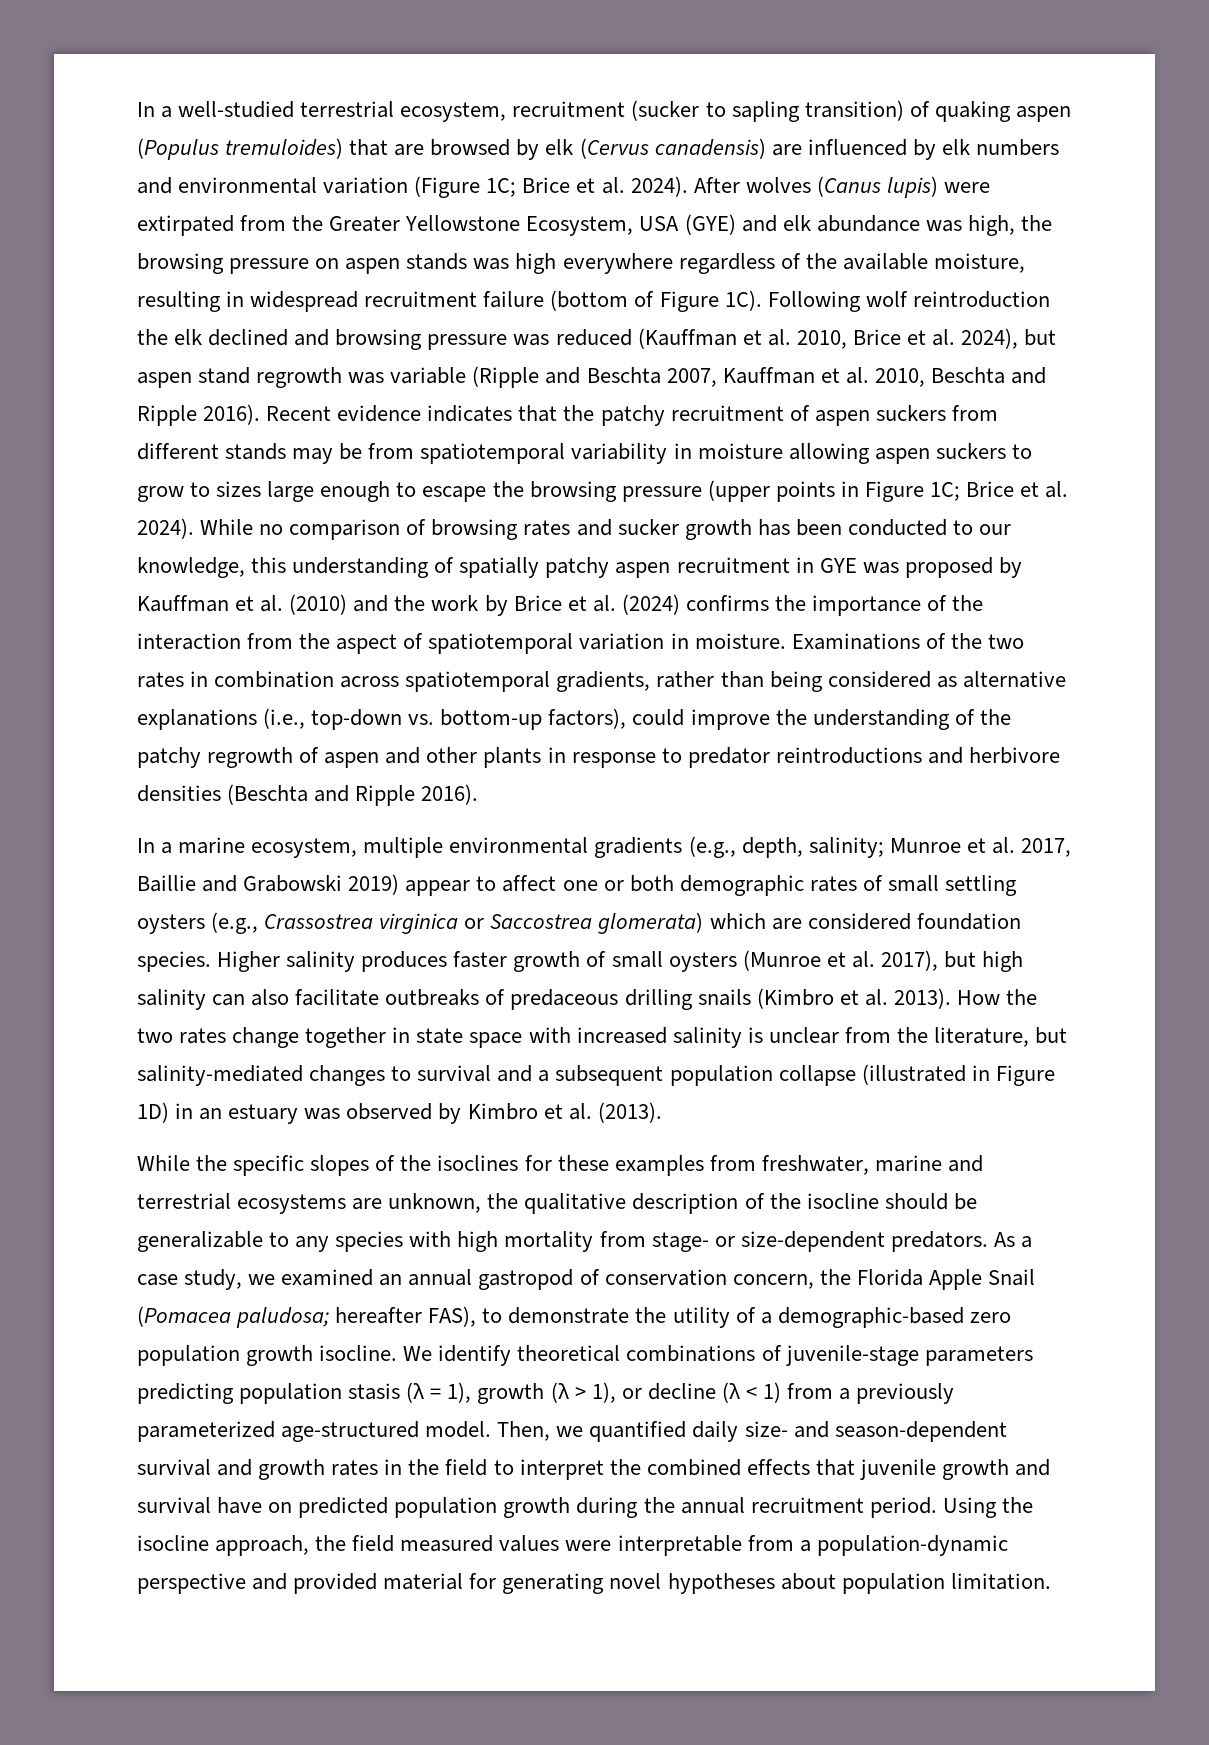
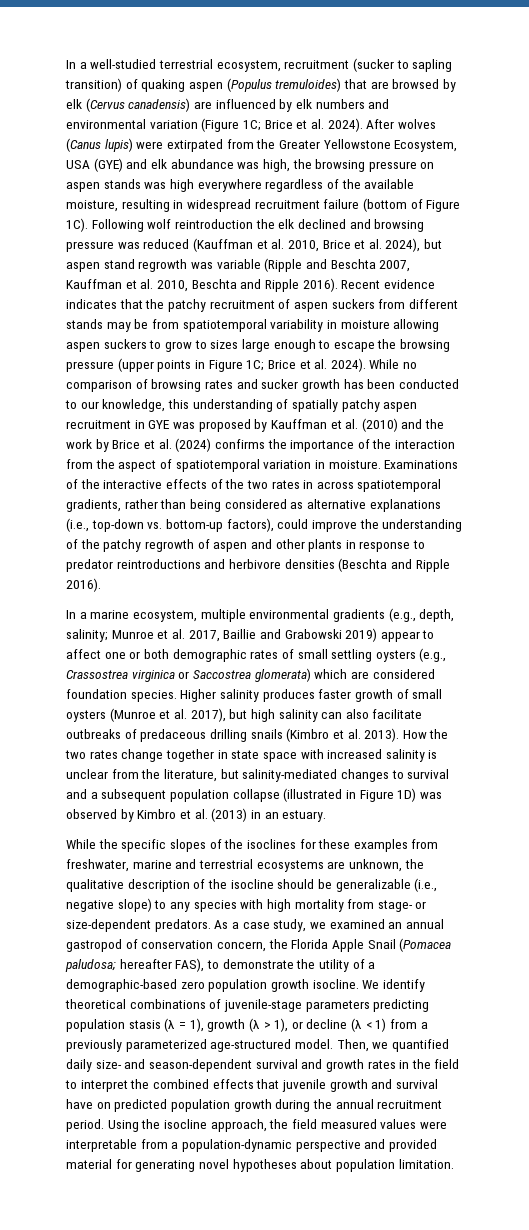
- Examinations of the two rates in combination across spatiotemporal gradients, rather than being considered as alternative explanations (i.e., top-down vs. bottom-up factors), could improve the understanding of the patchy regrowth of aspen and other plants in response to predator reintroductions and herbivore densities (Beschta and Ripple 2016).
+ Examinations of the interactive effects of the two rates in across spatiotemporal gradients, rather than being considered as alternative explanations (i.e., top-down vs. bottom-up factors), could improve the understanding of the patchy regrowth of aspen and other plants in response to predator reintroductions and herbivore densities (Beschta and Ripple 2016).
- How the two rates change together in state space with increased salinity is unclear from the literature, but salinity-mediated changes to survival and a subsequent population collapse (illustrated in Figure 1D) in an estuary was observed by Kimbro et al. (2013).
+ How the two rates change together in state space with increased salinity is unclear from the literature, but salinity-mediated changes to survival and a subsequent population collapse (illustrated in Figure 1D) was observed by Kimbro et al. (2013) in an estuary.
- While the specific slopes of the isoclines for these examples from freshwater, marine and terrestrial ecosystems are unknown, the qualitative description of the isocline should be generalizable to any species with high mortality from stage- or size-dependent predators.
+ While the specific slopes of the isoclines for these examples from freshwater, marine and terrestrial ecosystems are unknown, the qualitative description of the isocline should be generalizable (i.e., negative slope) to any species with high mortality from stage- or size-dependent predators.

